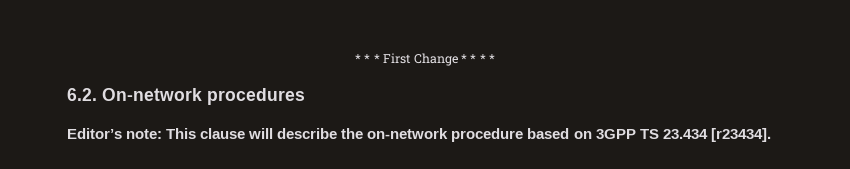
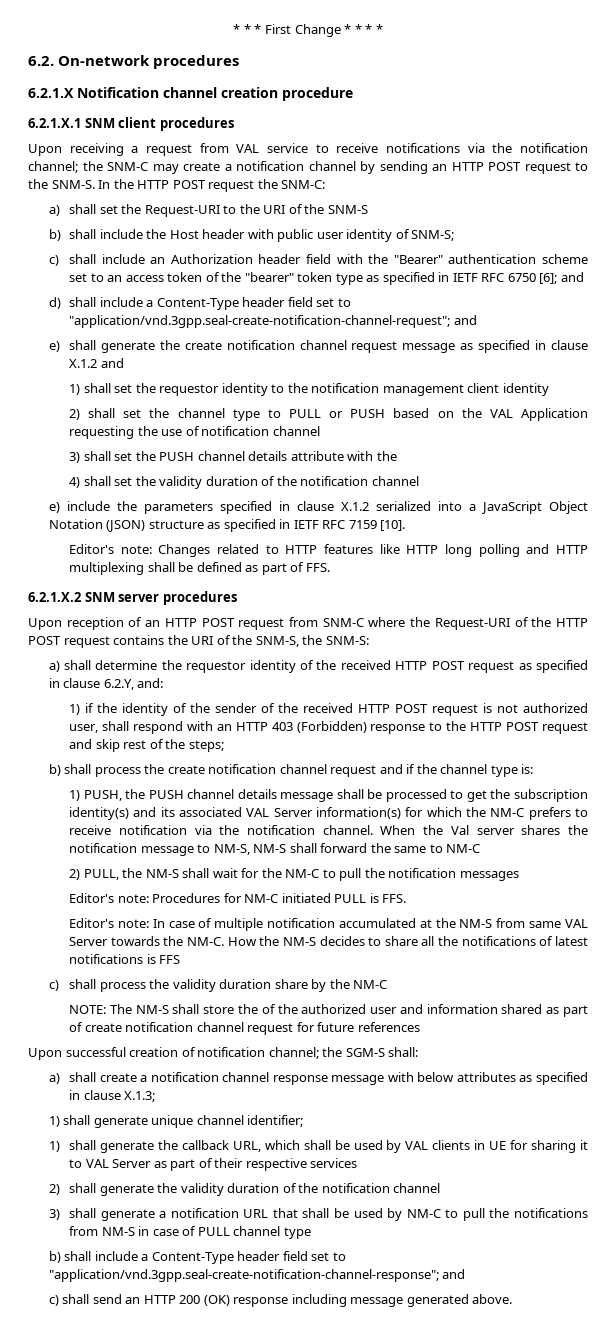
- Editor’s note: This clause will describe the on-network procedure based on 3GPP TS 23.434 [r23434].
+ 6.2.1.X Notification channel creation procedure
+ 6.2.1.X.1 SNM client procedures
+ Upon receiving a request from VAL service to receive notifications via the notification channel; the SNM-C may create a notification channel by sending an HTTP POST request to the SNM-S. In the HTTP POST request the SNM-C:
+ a) shall set the Request-URI to the URI of the SNM-S
+ b) shall include the Host header with public user identity of SNM-S;
+ c) shall include an Authorization header field with the "Bearer" authentication scheme set to an access token of the "bearer" token type as specified in IETF RFC 6750 [6]; and
+ d) shall include a Content-Type header field set to "application/vnd.3gpp.seal-create-notification-channel-request"; and
+ e) shall generate the create notification channel request message as specified in clause X.1.2 and
+ 1) shall set the requestor identity to the notification management client identity
+ 2) shall set the channel type to PULL or PUSH based on the VAL Application requesting the use of notification channel
+ 3) shall set the PUSH channel details attribute with the
+ 4) shall set the validity duration of the notification channel
+ e) include the parameters specified in clause X.1.2 serialized into a JavaScript Object Notation (JSON) structure as specified in IETF RFC 7159 [10].
+ Editor's note: Changes related to HTTP features like HTTP long polling and HTTP multiplexing shall be defined as part of FFS.
+ 6.2.1.X.2 SNM server procedures
+ Upon reception of an HTTP POST request from SNM-C where the Request-URI of the HTTP POST request contains the URI of the SNM-S, the SNM-S:
+ a) shall determine the requestor identity of the received HTTP POST request as specified in clause 6.2.Y, and:
+ 1) if the identity of the sender of the received HTTP POST request is not authorized user, shall respond with an HTTP 403 (Forbidden) response to the HTTP POST request and skip rest of the steps;
+ b) shall process the create notification channel request and if the channel type is:
+ 1) PUSH, the PUSH channel details message shall be processed to get the subscription identity(s) and its associated VAL Server information(s) for which the NM-C prefers to receive notification via the notification channel. When the Val server shares the notification message to NM-S, NM-S shall forward the same to NM-C
+ 2) PULL, the NM-S shall wait for the NM-C to pull the notification messages
+ Editor's note: Procedures for NM-C initiated PULL is FFS.
+ Editor's note: In case of multiple notification accumulated at the NM-S from same VAL Server towards the NM-C. How the NM-S decides to share all the notifications of latest notifications is FFS
+ c) shall process the validity duration share by the NM-C
+ NOTE: The NM-S shall store the of the authorized user and information shared as part of create notification channel request for future references
+ Upon successful creation of notification channel; the SGM-S shall:
+ a) shall create a notification channel response message with below attributes as specified in clause X.1.3;
+ 1) shall generate unique channel identifier;
+ 1) shall generate the callback URL, which shall be used by VAL clients in UE for sharing it to VAL Server as part of their respective services
+ 2) shall generate the validity duration of the notification channel
+ 3) shall generate a notification URL that shall be used by NM-C to pull the notifications from NM-S in case of PULL channel type
+ b) shall include a Content-Type header field set to "application/vnd.3gpp.seal-create-notification-channel-response"; and
+ c) shall send an HTTP 200 (OK) response including message generated above.

